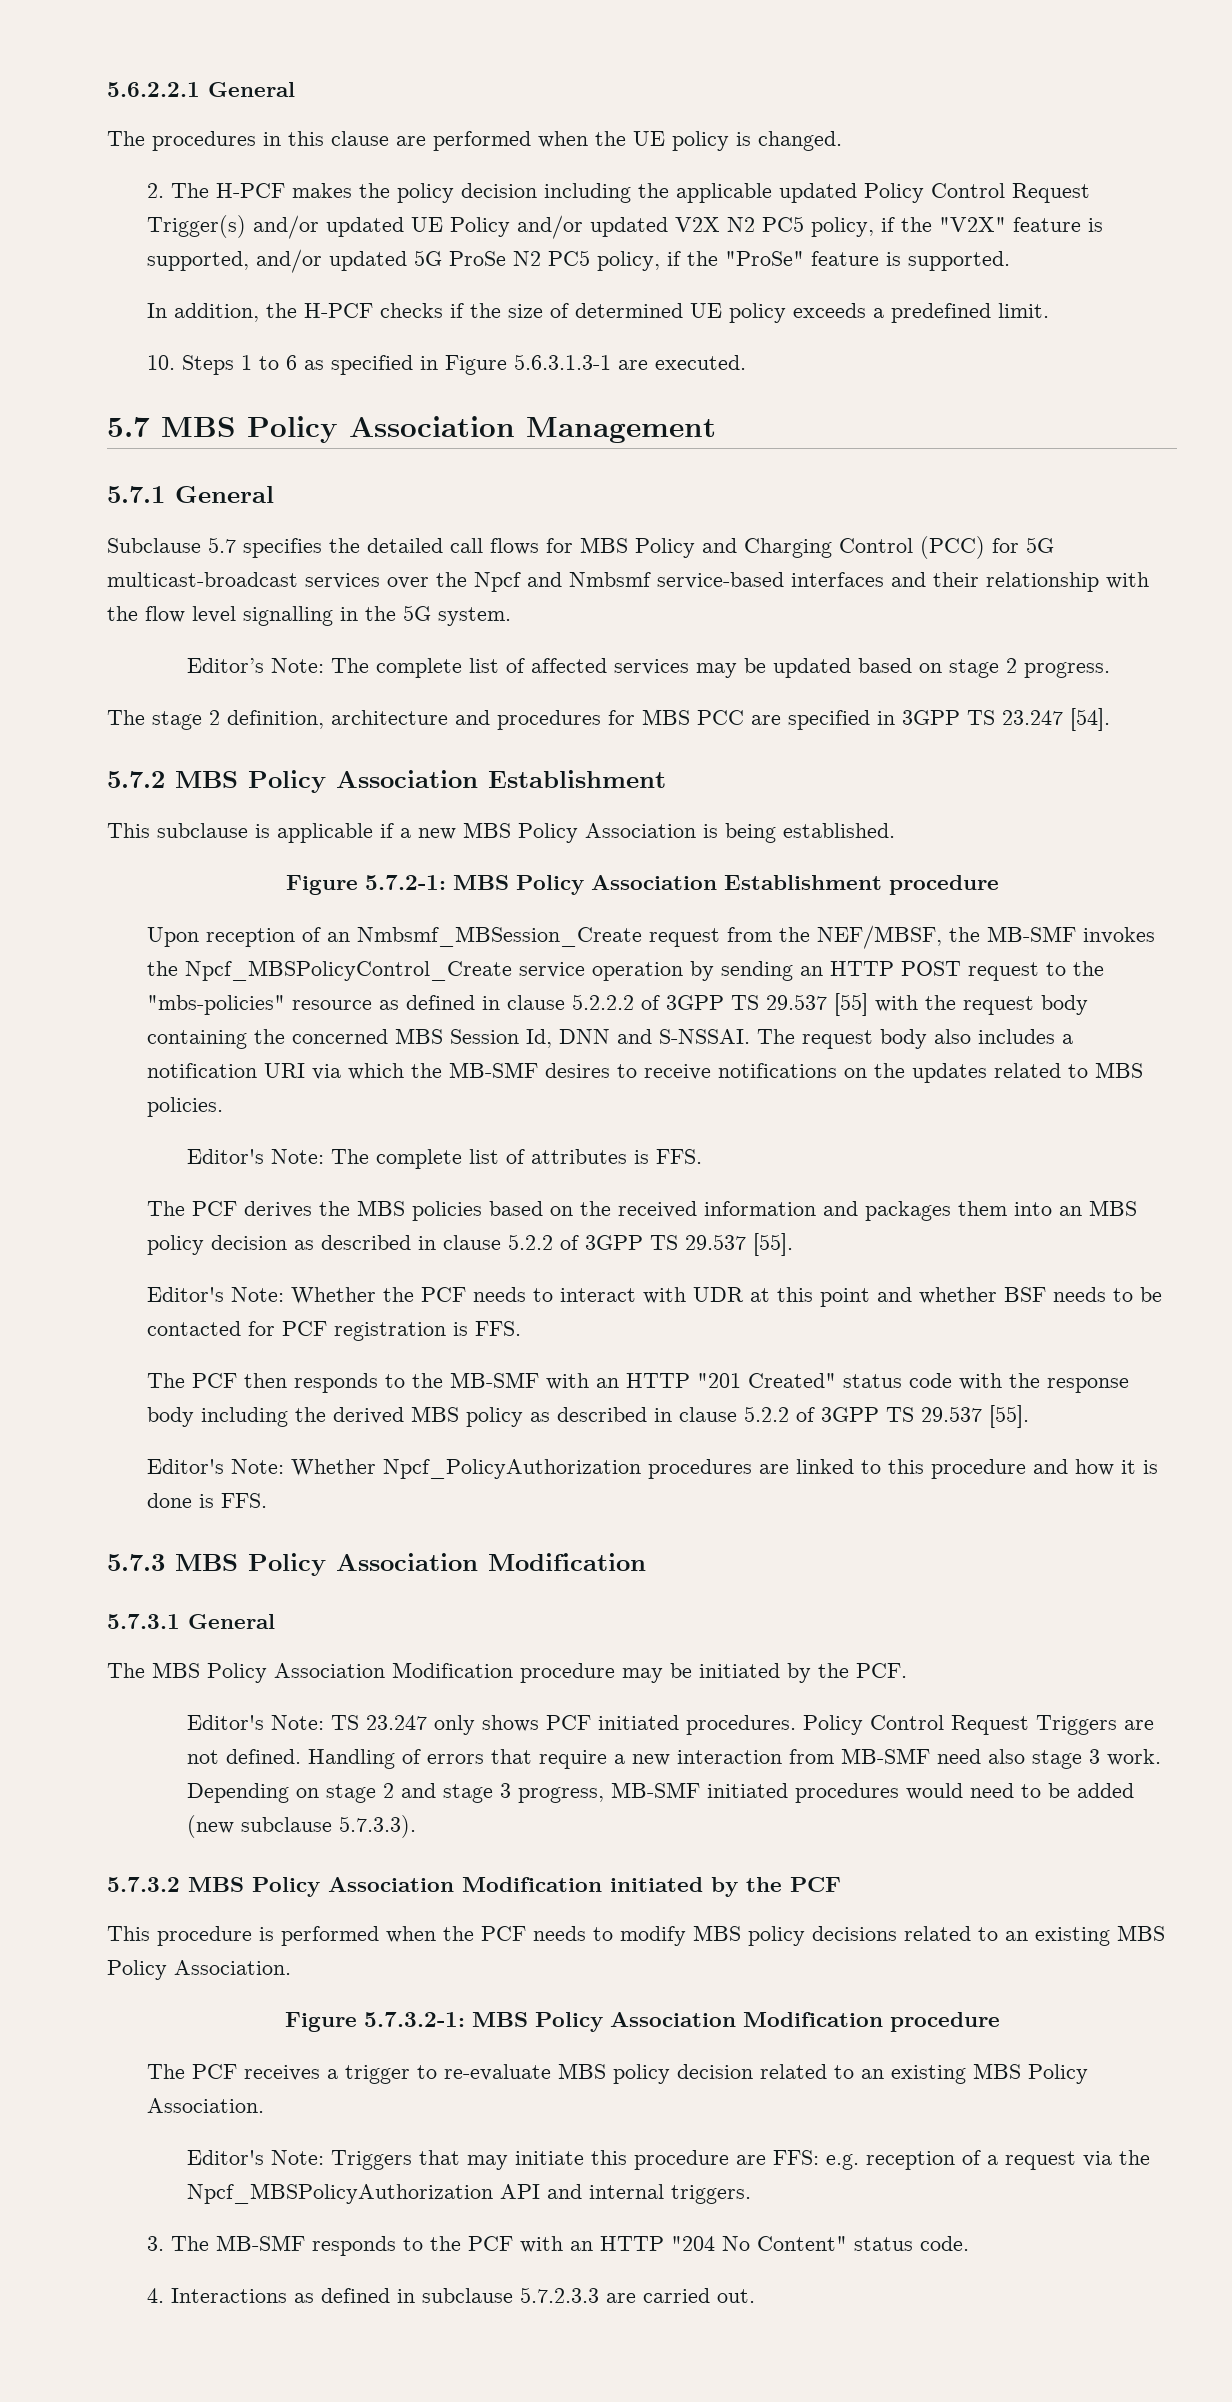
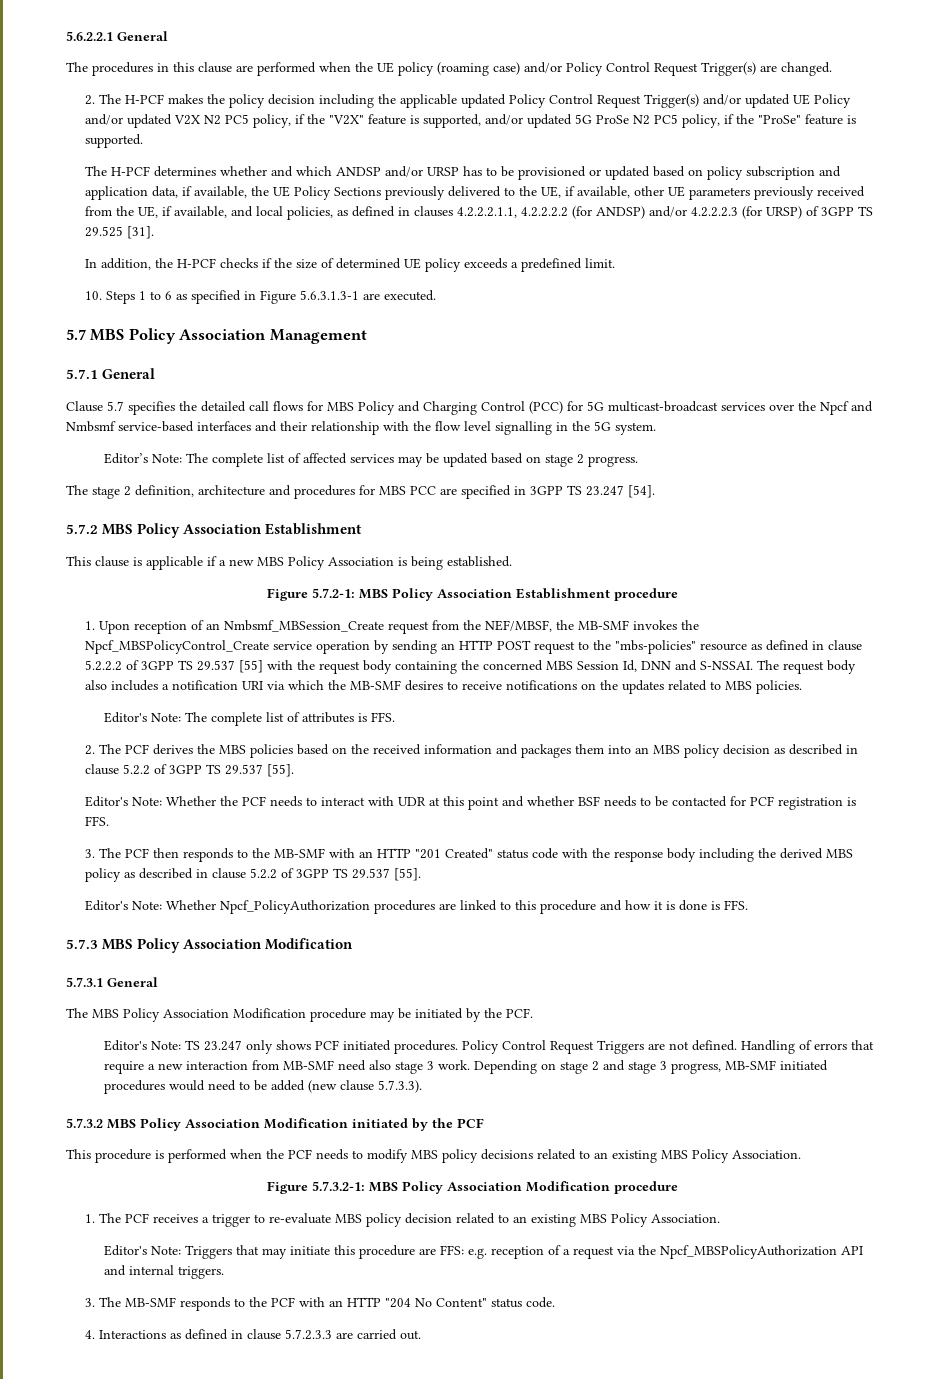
- The procedures in this clause are performed when the UE policy is changed.
+ The procedures in this clause are performed when the UE policy (roaming case) and/or Policy Control Request Trigger(s) are changed.
+ The H-PCF determines whether and which ANDSP and/or URSP has to be provisioned or updated based on policy subscription and application data, if available, the UE Policy Sections previously delivered to the UE, if available, other UE parameters previously received from the UE, if available, and local policies, as defined in clauses 4.2.2.2.1.1, 4.2.2.2.2 (for ANDSP) and/or 4.2.2.2.3 (for URSP) of 3GPP TS 29.525 [31].
- Subclause 5.7 specifies the detailed call flows for MBS Policy and Charging Control (PCC) for 5G multicast-broadcast services over the Npcf and Nmbsmf service-based interfaces and their relationship with the flow level signalling in the 5G system.
+ Clause 5.7 specifies the detailed call flows for MBS Policy and Charging Control (PCC) for 5G multicast-broadcast services over the Npcf and Nmbsmf service-based interfaces and their relationship with the flow level signalling in the 5G system.
- This subclause is applicable if a new MBS Policy Association is being established.
+ This clause is applicable if a new MBS Policy Association is being established.
- Upon reception of an Nmbsmf_MBSession_Create request from the NEF/MBSF, the MB-SMF invokes the Npcf_MBSPolicyControl_Create service operation by sending an HTTP POST request to the "mbs-policies" resource as defined in clause 5.2.2.2 of 3GPP TS 29.537 [55] with the request body containing the concerned MBS Session Id, DNN and S-NSSAI.
+ 1. Upon reception of an Nmbsmf_MBSession_Create request from the NEF/MBSF, the MB-SMF invokes the Npcf_MBSPolicyControl_Create service operation by sending an HTTP POST request to the "mbs-policies" resource as defined in clause 5.2.2.2 of 3GPP TS 29.537 [55] with the request body containing the concerned MBS Session Id, DNN and S-NSSAI.
- The PCF derives the MBS policies based on the received information and packages them into an MBS policy decision as described in clause 5.2.2 of 3GPP TS 29.537 [55].
+ 2. The PCF derives the MBS policies based on the received information and packages them into an MBS policy decision as described in clause 5.2.2 of 3GPP TS 29.537 [55].
- The PCF then responds to the MB-SMF with an HTTP "201 Created" status code with the response body including the derived MBS policy as described in clause 5.2.2 of 3GPP TS 29.537 [55].
+ 3. The PCF then responds to the MB-SMF with an HTTP "201 Created" status code with the response body including the derived MBS policy as described in clause 5.2.2 of 3GPP TS 29.537 [55].
- Depending on stage 2 and stage 3 progress, MB-SMF initiated procedures would need to be added (new subclause 5.7.3.3).
+ Depending on stage 2 and stage 3 progress, MB-SMF initiated procedures would need to be added (new clause 5.7.3.3).
- The PCF receives a trigger to re-evaluate MBS policy decision related to an existing MBS Policy Association.
+ 1. The PCF receives a trigger to re-evaluate MBS policy decision related to an existing MBS Policy Association.
- 4. Interactions as defined in subclause 5.7.2.3.3 are carried out.
+ 4. Interactions as defined in clause 5.7.2.3.3 are carried out.

